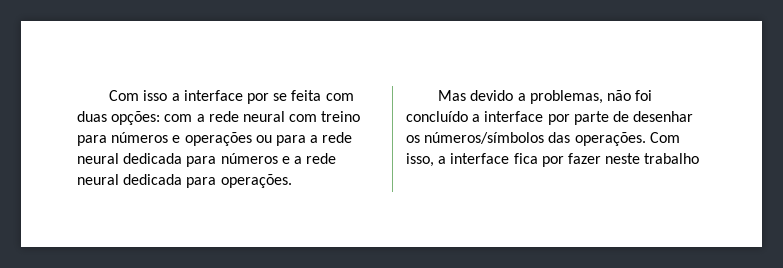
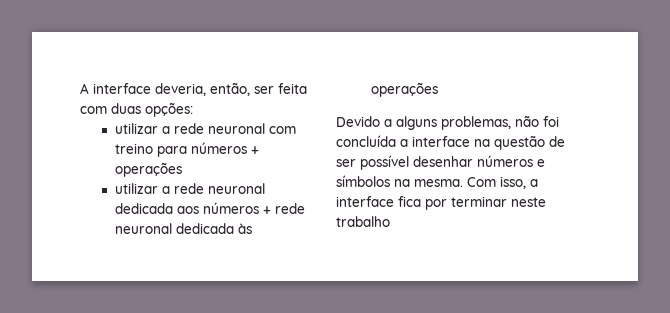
- Com isso a interface por se feita com duas opções: com a rede neural com treino para números e operações ou para a rede neural dedicada para números e a rede neural dedicada para operações.
- Mas devido a problemas, não foi concluído a interface por parte de desenhar os números/símbolos das operações.
+ A interface deveria, então, ser feita com duas opções:
+ utilizar a rede neuronal com treino para números + operações
+ utilizar a rede neuronal dedicada aos números + rede neuronal dedicada às operações
+ Devido a alguns problemas, não foi concluída a interface na questão de ser possível desenhar números e símbolos na mesma.
- Com isso, a interface fica por fazer neste trabalho
+ Com isso, a interface fica por terminar neste trabalho

